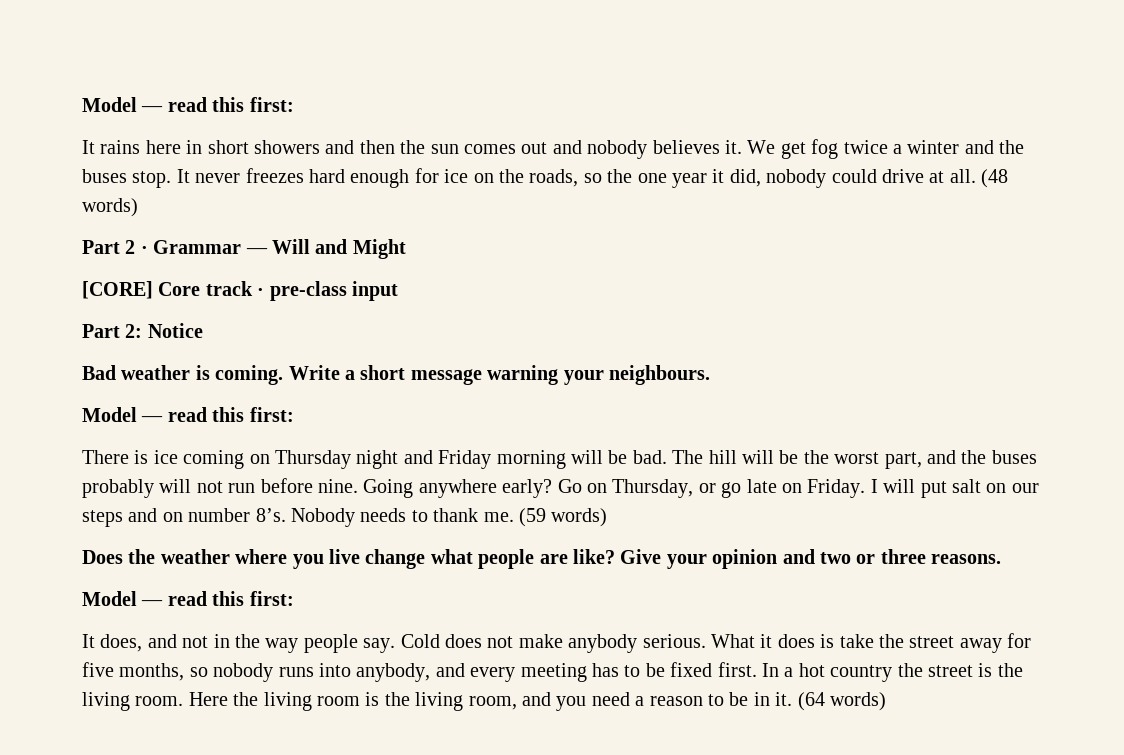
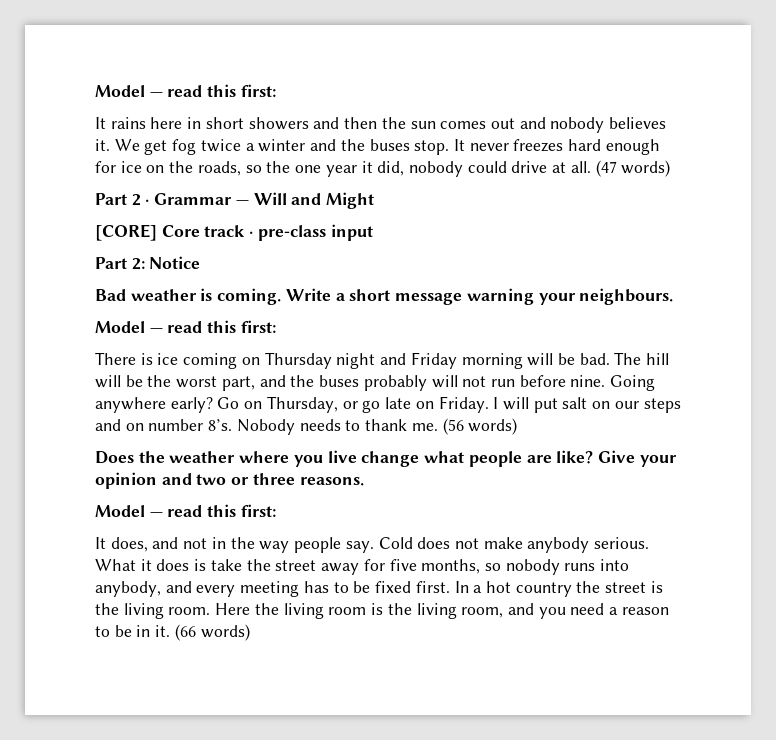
- (48 words)
+ (47 words)
- (59 words)
+ (56 words)
- (64 words)
+ (66 words)

